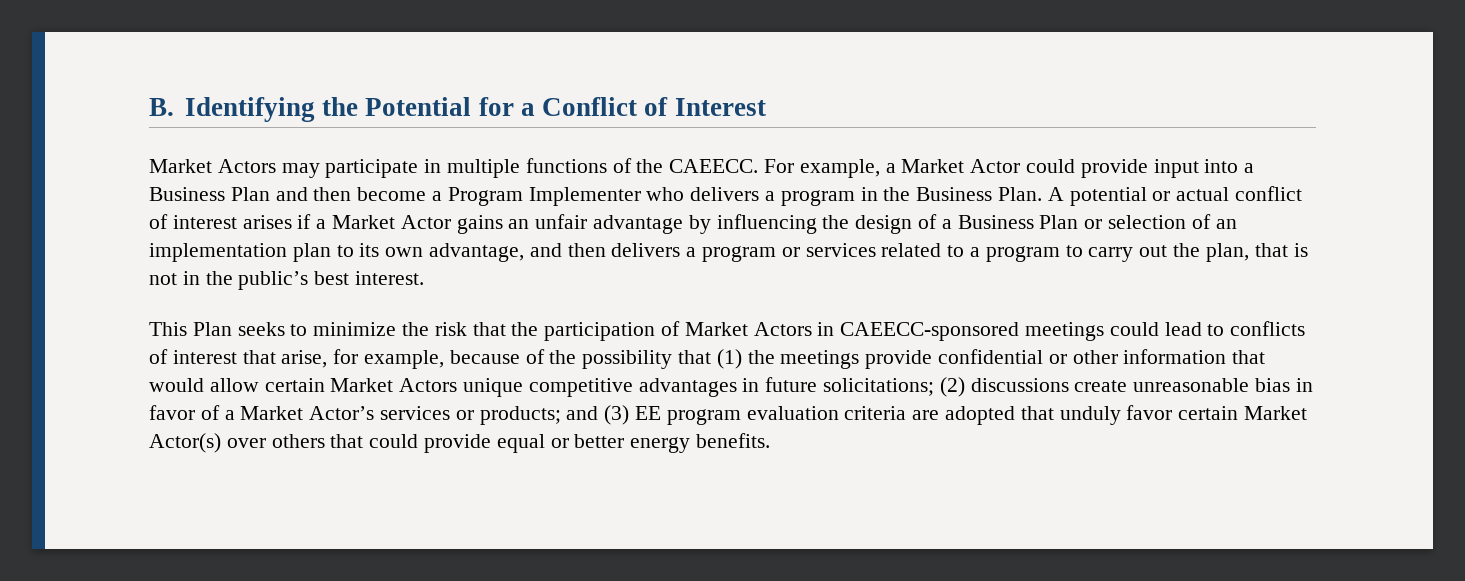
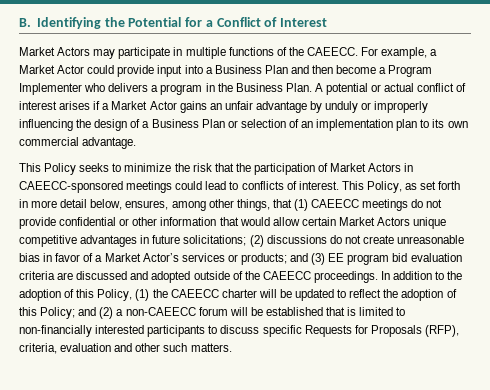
- A potential or actual conflict of interest arises if a Market Actor gains an unfair advantage by influencing the design of a Business Plan or selection of an implementation plan to its own advantage, and then delivers a program or services related to a program to carry out the plan, that is not in the public’s best interest.
- This Plan seeks to minimize the risk that the participation of Market Actors in CAEECC-sponsored meetings could lead to conflicts of interest that arise, for example, because of the possibility that (1) the meetings provide confidential or other information that would allow certain Market Actors unique competitive advantages in future solicitations;
+ A potential or actual conflict of interest arises if a Market Actor gains an unfair advantage by unduly or improperly influencing the design of a Business Plan or selection of an implementation plan to its own commercial advantage.
+ This Policy seeks to minimize the risk that the participation of Market Actors in CAEECC-sponsored meetings could lead to conflicts of interest. This Policy, as set forth in more detail below, ensures, among other things, that (1) CAEECC meetings do not provide confidential or other information that would allow certain Market Actors unique competitive advantages in future solicitations;
- (2) discussions create unreasonable bias in favor of a Market Actor’s services or products;
+ (2) discussions do not create unreasonable bias in favor of a Market Actor’s services or products;
- and (3) EE program evaluation criteria are adopted that unduly favor certain Market Actor(s) over others that could provide equal or better energy benefits.
+ and (3) EE program bid evaluation criteria are discussed and adopted outside of the CAEECC proceedings. In addition to the adoption of this Policy, (1) the CAEECC charter will be updated to reflect the adoption of this Policy; and (2) a non-CAEECC forum will be established that is limited to non-financially interested participants to discuss specific Requests for Proposals (RFP), criteria, evaluation and other such matters.

